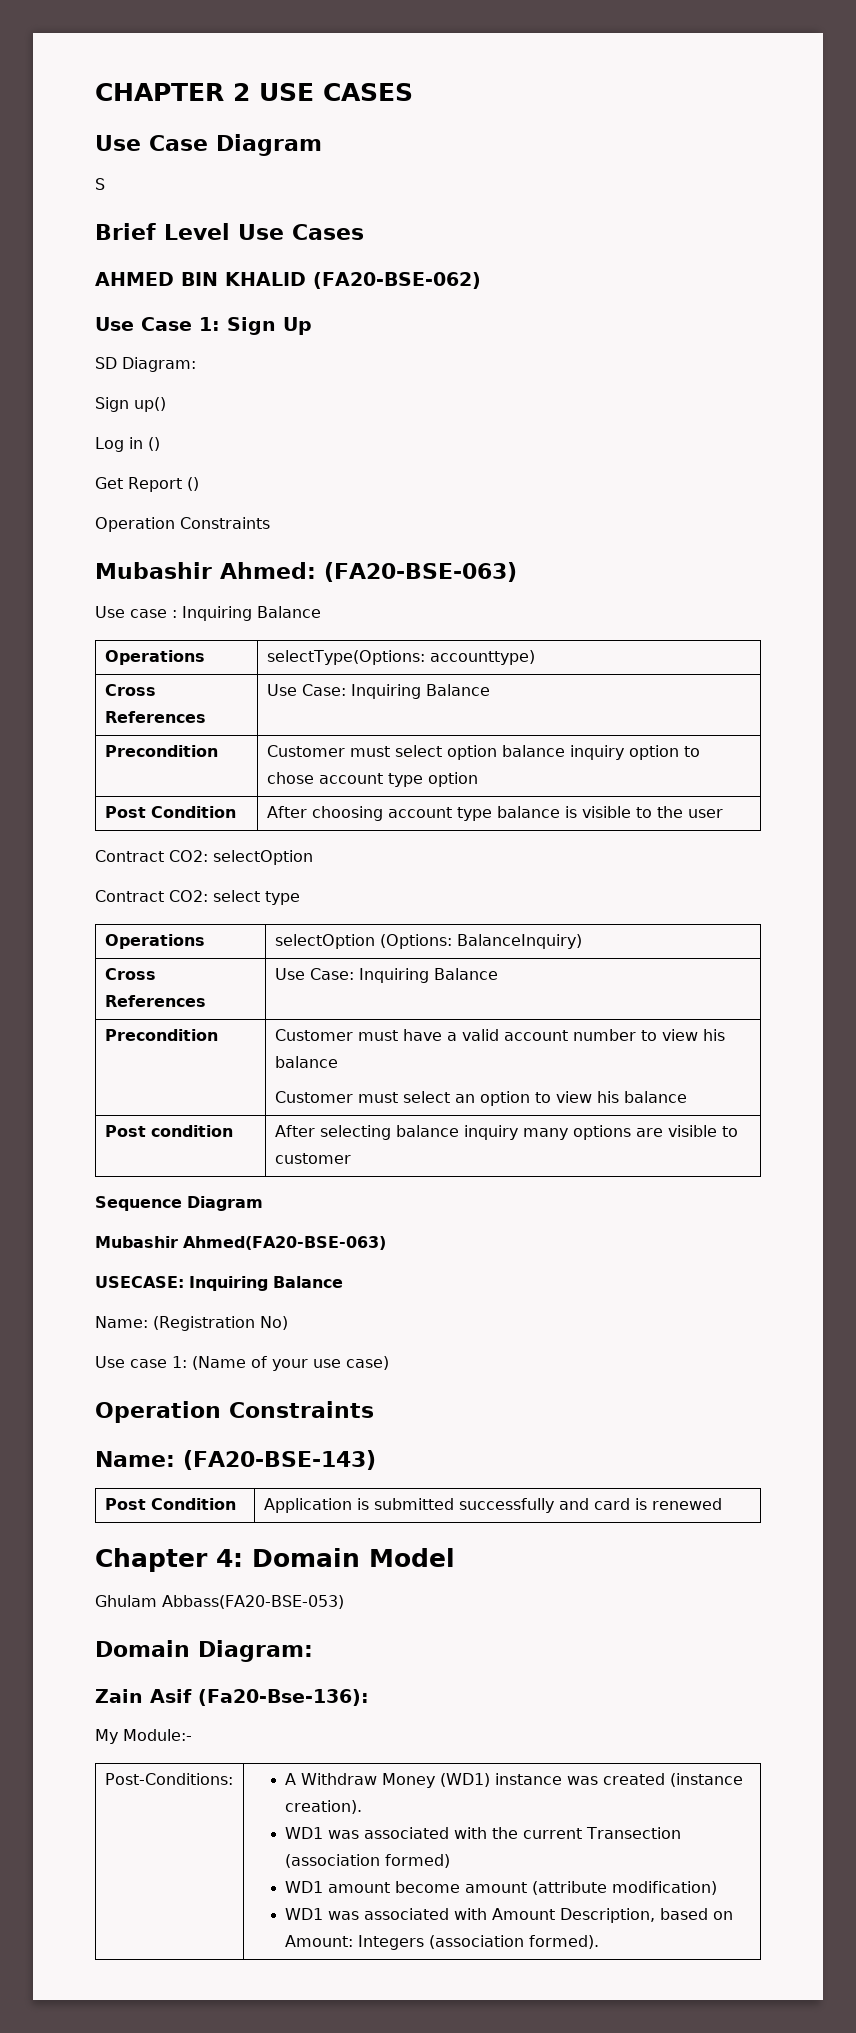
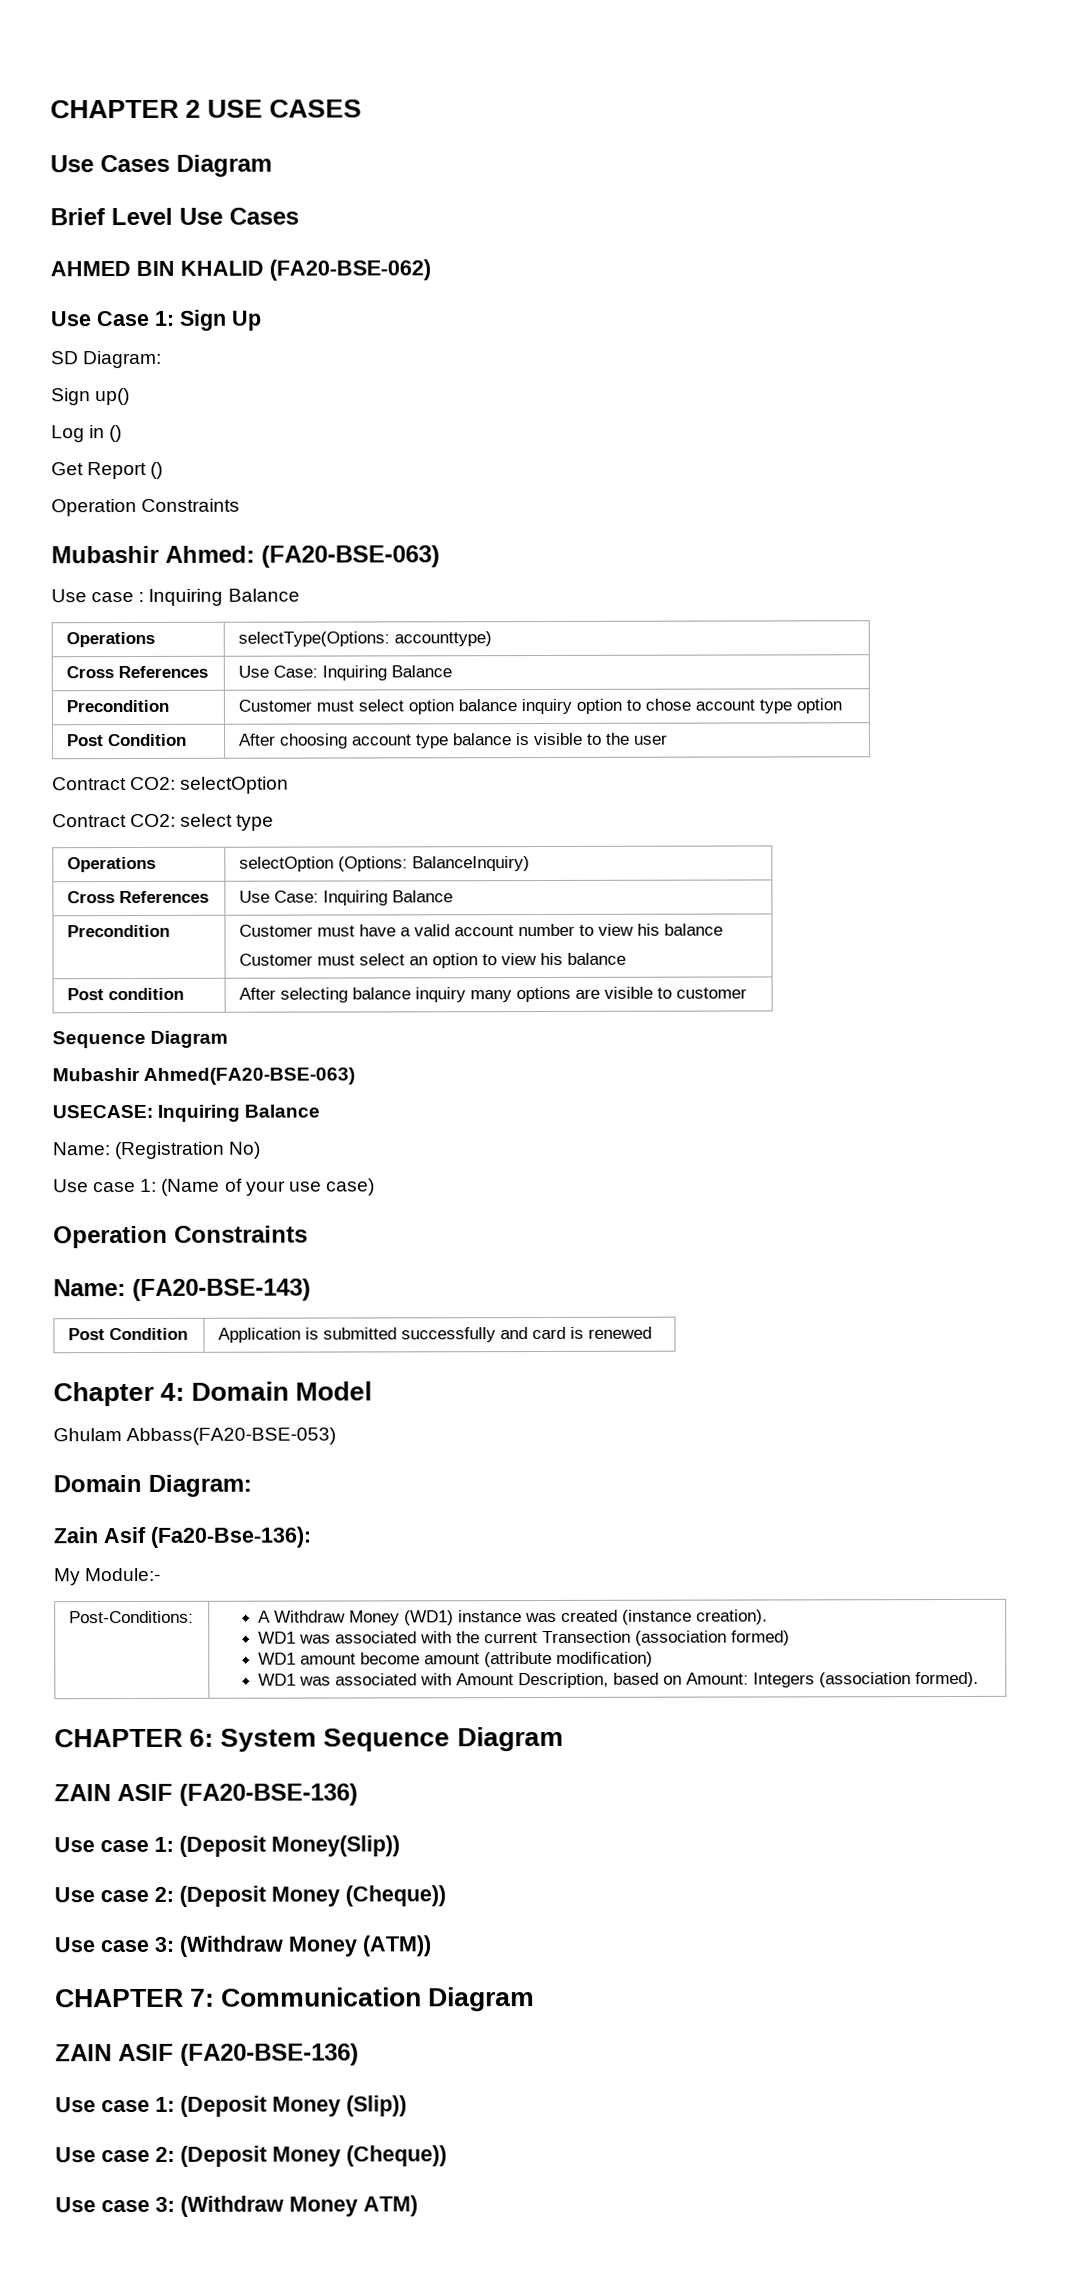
- Use Case Diagram
- S
+ Use Cases Diagram
+ CHAPTER 6: System Sequence Diagram
+ ZAIN ASIF (FA20-BSE-136)
+ Use case 1: (Deposit Money(Slip))
+ Use case 2: (Deposit Money (Cheque))
+ Use case 3: (Withdraw Money (ATM))
+ CHAPTER 7: Communication Diagram
+ ZAIN ASIF (FA20-BSE-136)
+ Use case 1: (Deposit Money (Slip))
+ Use case 2: (Deposit Money (Cheque))
+ Use case 3: (Withdraw Money ATM)

